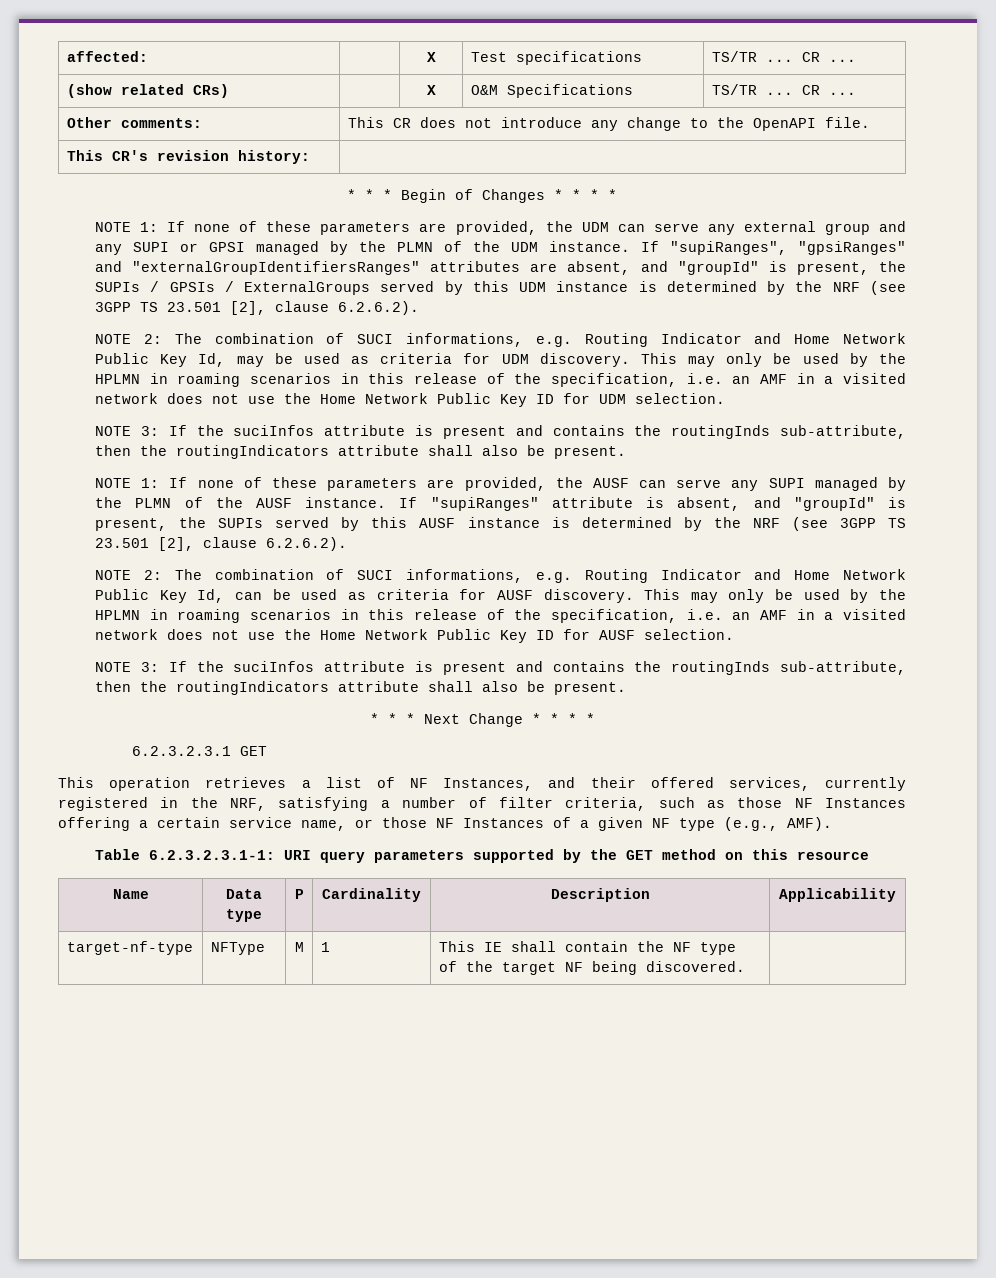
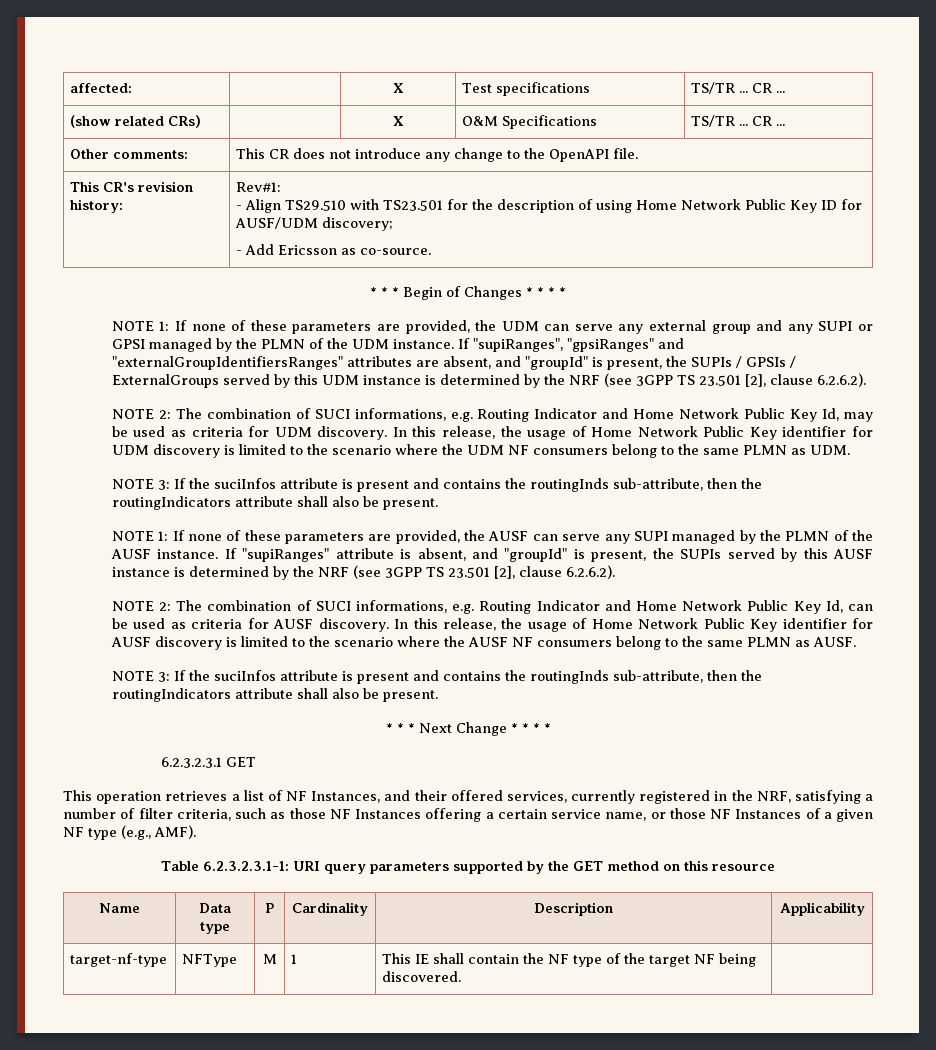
- This CR's revision history: |
+ This CR's revision history: | Rev#1:
+ - Align TS29.510 with TS23.501 for the description of using Home Network Public Key ID for AUSF/UDM discovery;
+ - Add Ericsson as co-source.
- This may only be used by the HPLMN in roaming scenarios in this release of the specification, i.e. an AMF in a visited network does not use the Home Network Public Key ID for UDM selection.
+ In this release, the usage of Home Network Public Key identifier for UDM discovery is limited to the scenario where the UDM NF consumers belong to the same PLMN as UDM.
- This may only be used by the HPLMN in roaming scenarios in this release of the specification, i.e. an AMF in a visited network does not use the Home Network Public Key ID for AUSF selection.
+ In this release, the usage of Home Network Public Key identifier for AUSF discovery is limited to the scenario where the AUSF NF consumers belong to the same PLMN as AUSF.

